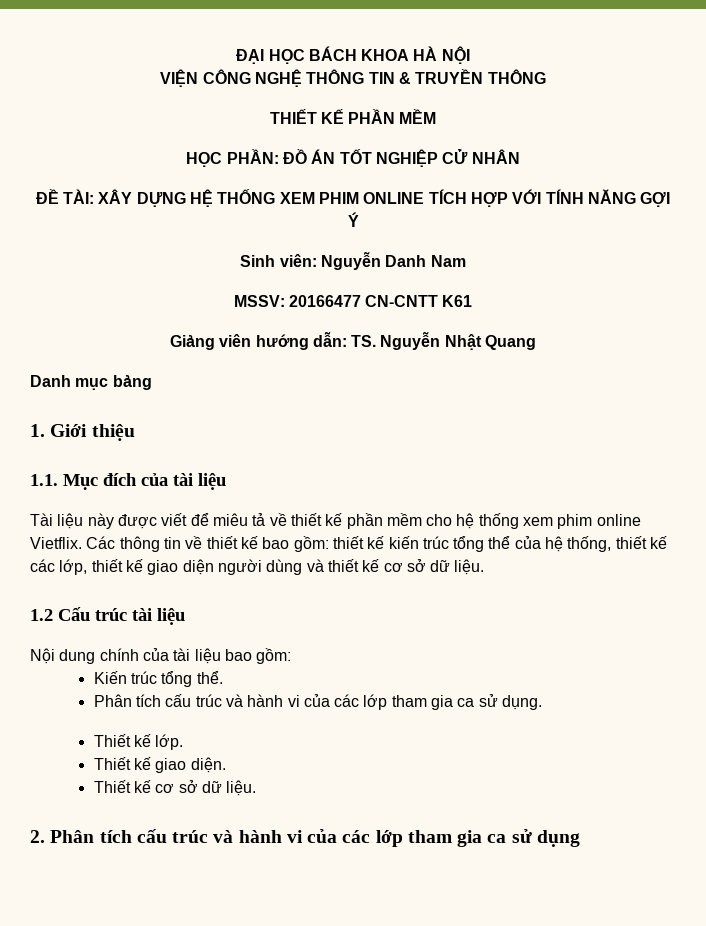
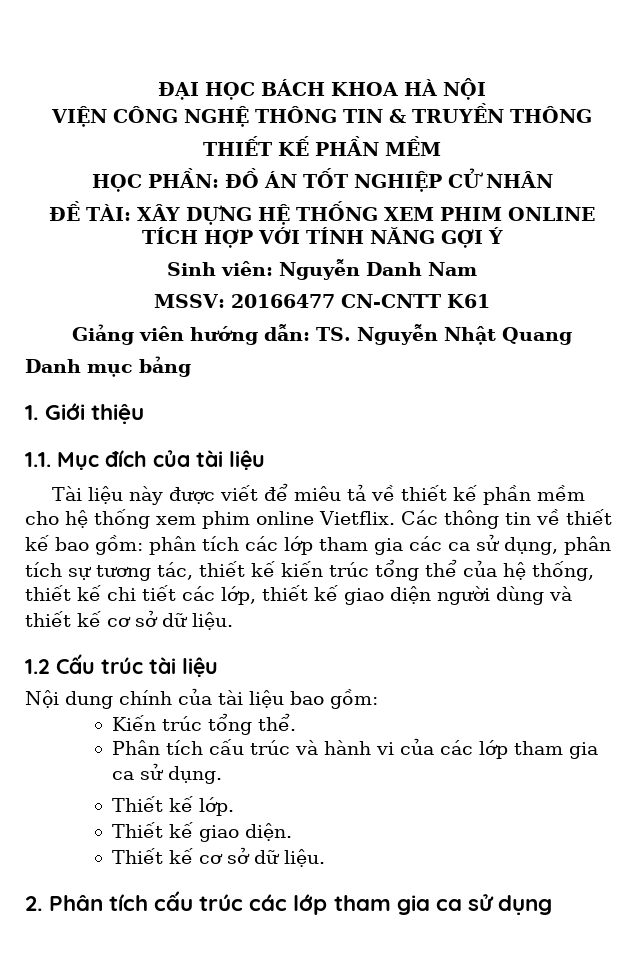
- Các thông tin về thiết kế bao gồm: thiết kế kiến trúc tổng thể của hệ thống, thiết kế các lớp, thiết kế giao diện người dùng và thiết kế cơ sở dữ liệu.
+ Các thông tin về thiết kế bao gồm: phân tích các lớp tham gia các ca sử dụng, phân tích sự tương tác, thiết kế kiến trúc tổng thể của hệ thống, thiết kế chi tiết các lớp, thiết kế giao diện người dùng và thiết kế cơ sở dữ liệu.
- 2. Phân tích cấu trúc và hành vi của các lớp tham gia ca sử dụng
+ 2. Phân tích cấu trúc các lớp tham gia ca sử dụng

